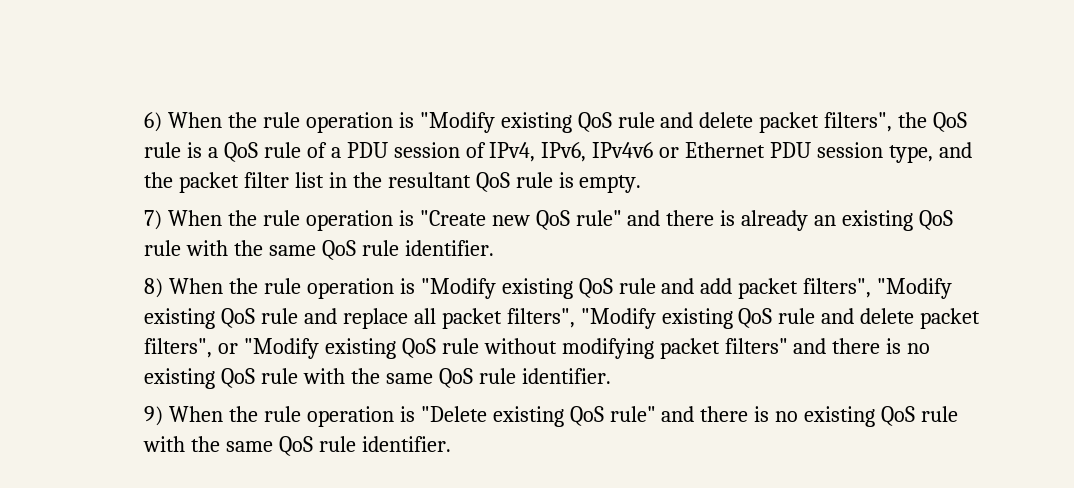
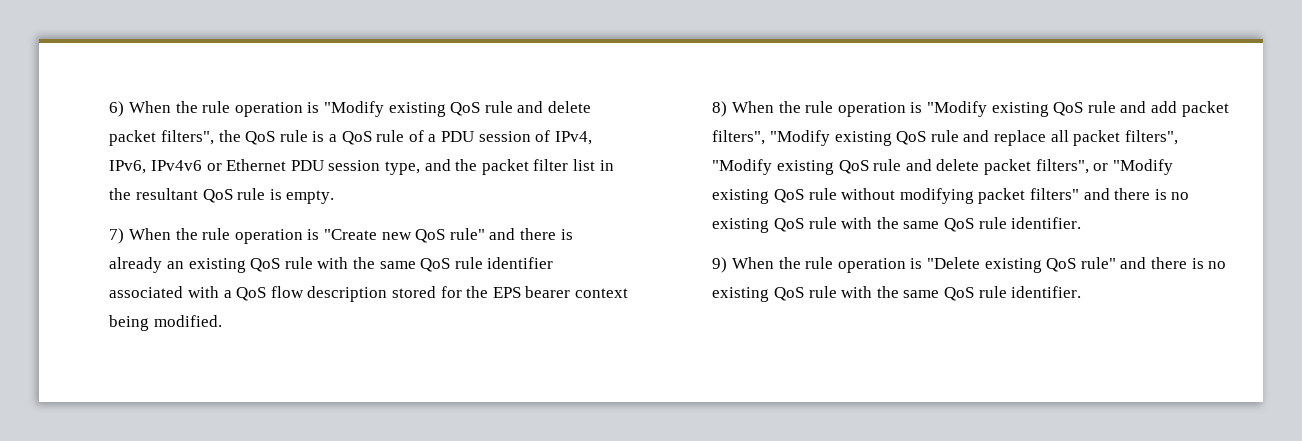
- 7) When the rule operation is "Create new QoS rule" and there is already an existing QoS rule with the same QoS rule identifier.
+ 7) When the rule operation is "Create new QoS rule" and there is already an existing QoS rule with the same QoS rule identifier associated with a QoS flow description stored for the EPS bearer context being modified.

